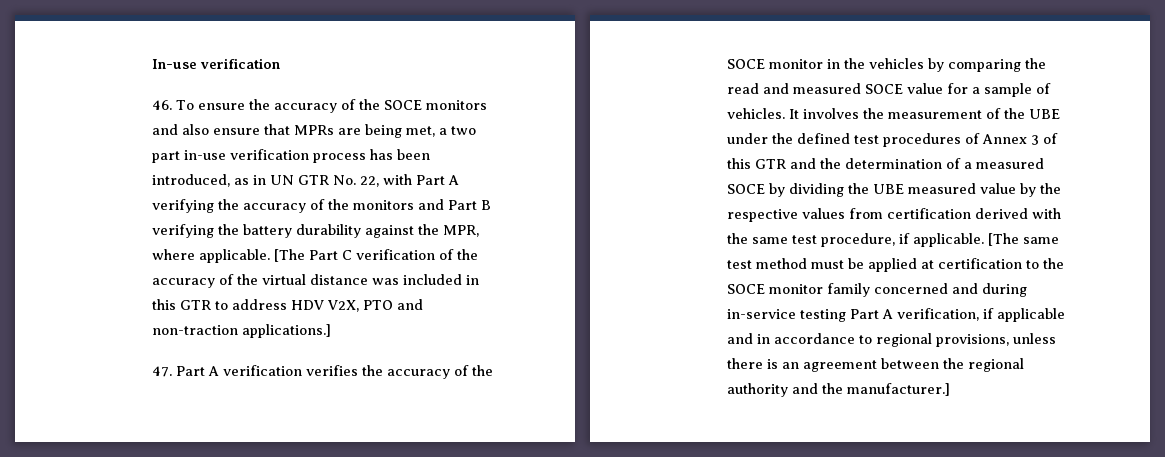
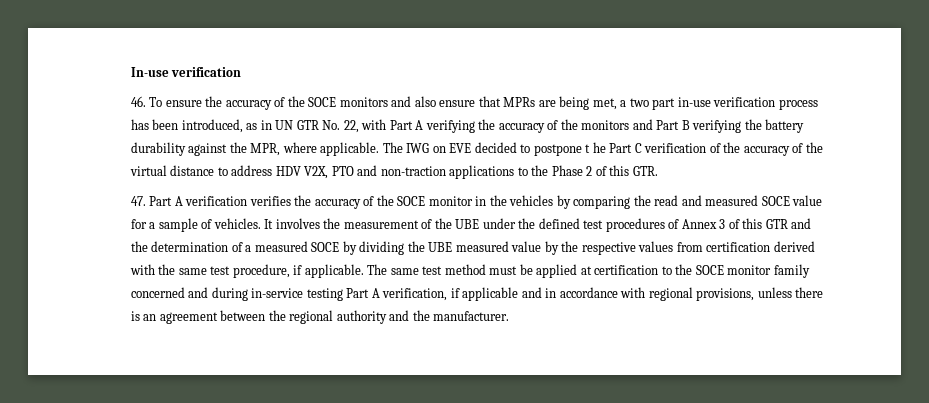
- [The Part C verification of the accuracy of the virtual distance was included in this GTR to address HDV V2X, PTO and non-traction applications.]
+ The IWG on EVE decided to postpone t he Part C verification of the accuracy of the virtual distance to address HDV V2X, PTO and non-traction applications to the Phase 2 of this GTR.
- [The same test method must be applied at certification to the SOCE monitor family concerned and during in-service testing Part A verification, if applicable and in accordance to regional provisions, unless there is an agreement between the regional authority and the manufacturer.]
+ The same test method must be applied at certification to the SOCE monitor family concerned and during in-service testing Part A verification, if applicable and in accordance with regional provisions, unless there is an agreement between the regional authority and the manufacturer.

